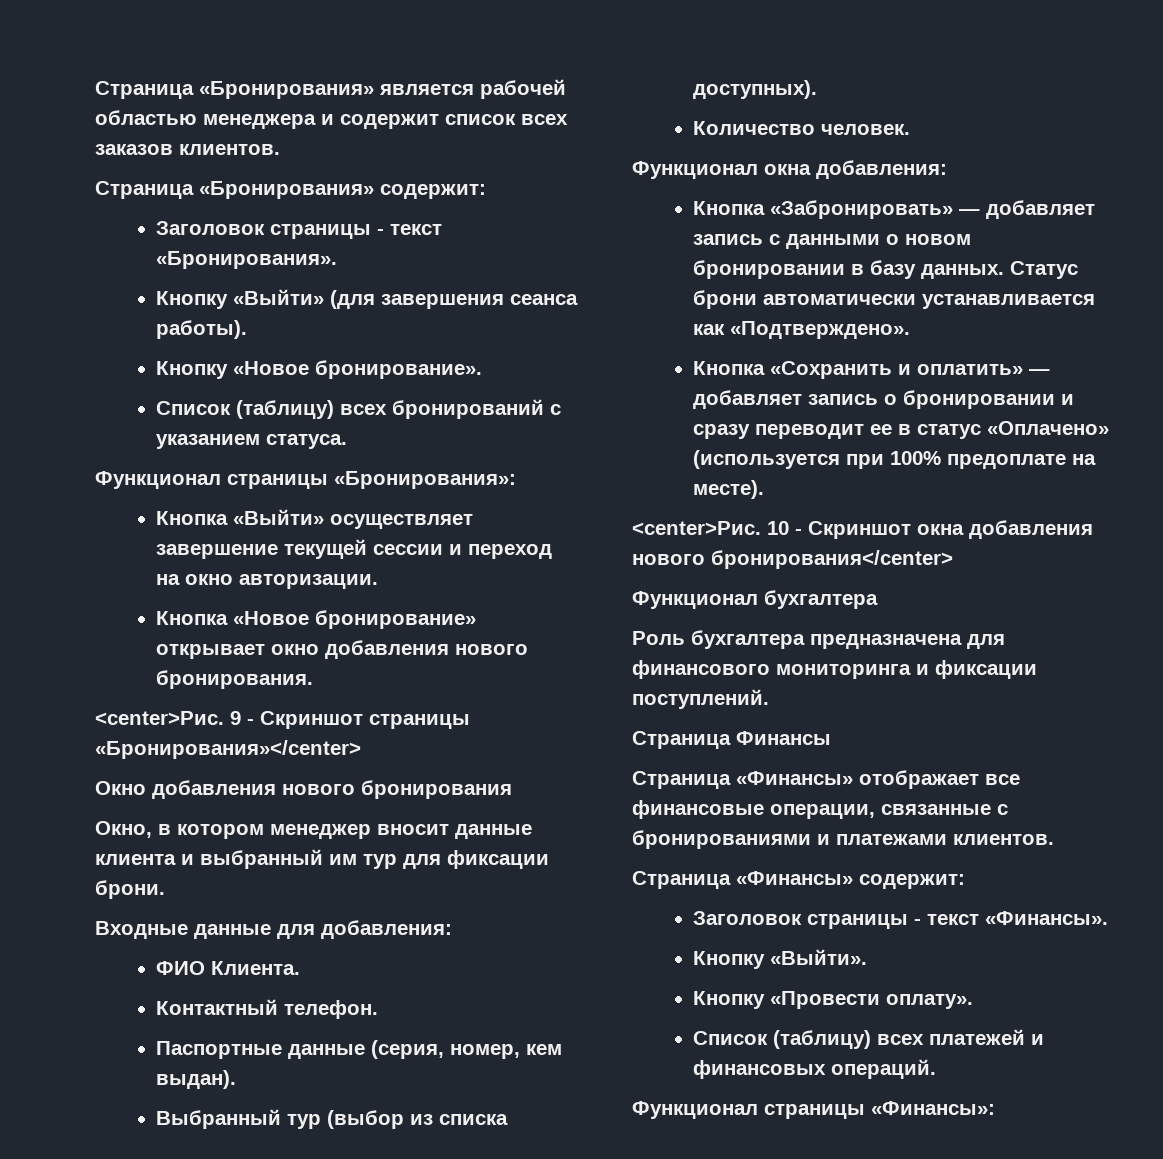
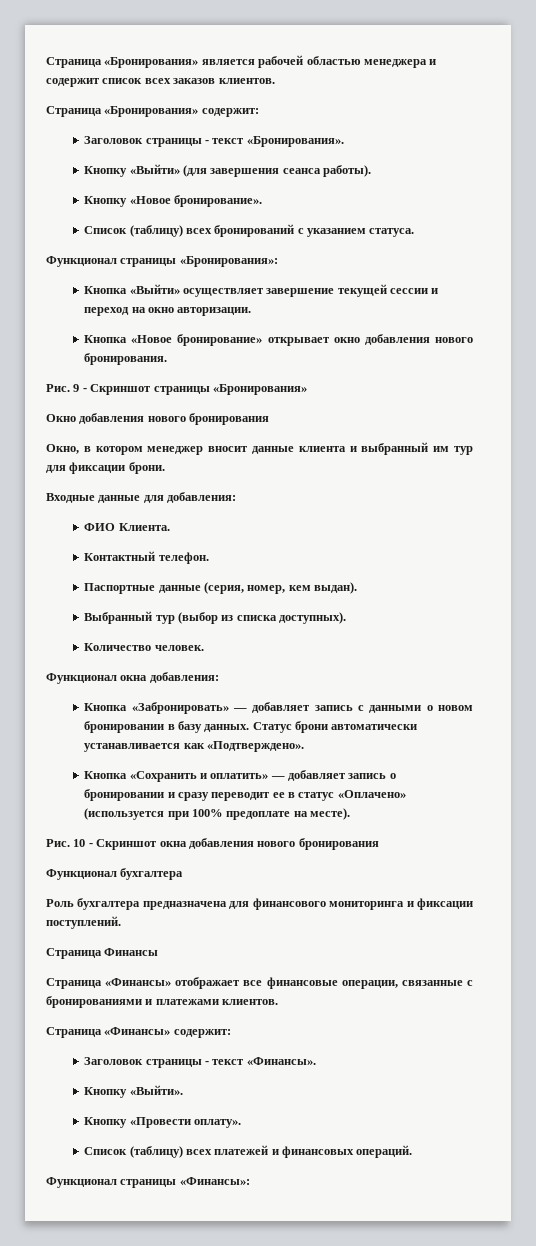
- <center>Рис. 9 - Скриншот страницы «Бронирования»</center>
+ Рис. 9 - Скриншот страницы «Бронирования»
- <center>Рис. 10 - Скриншот окна добавления нового бронирования</center>
+ Рис. 10 - Скриншот окна добавления нового бронирования

